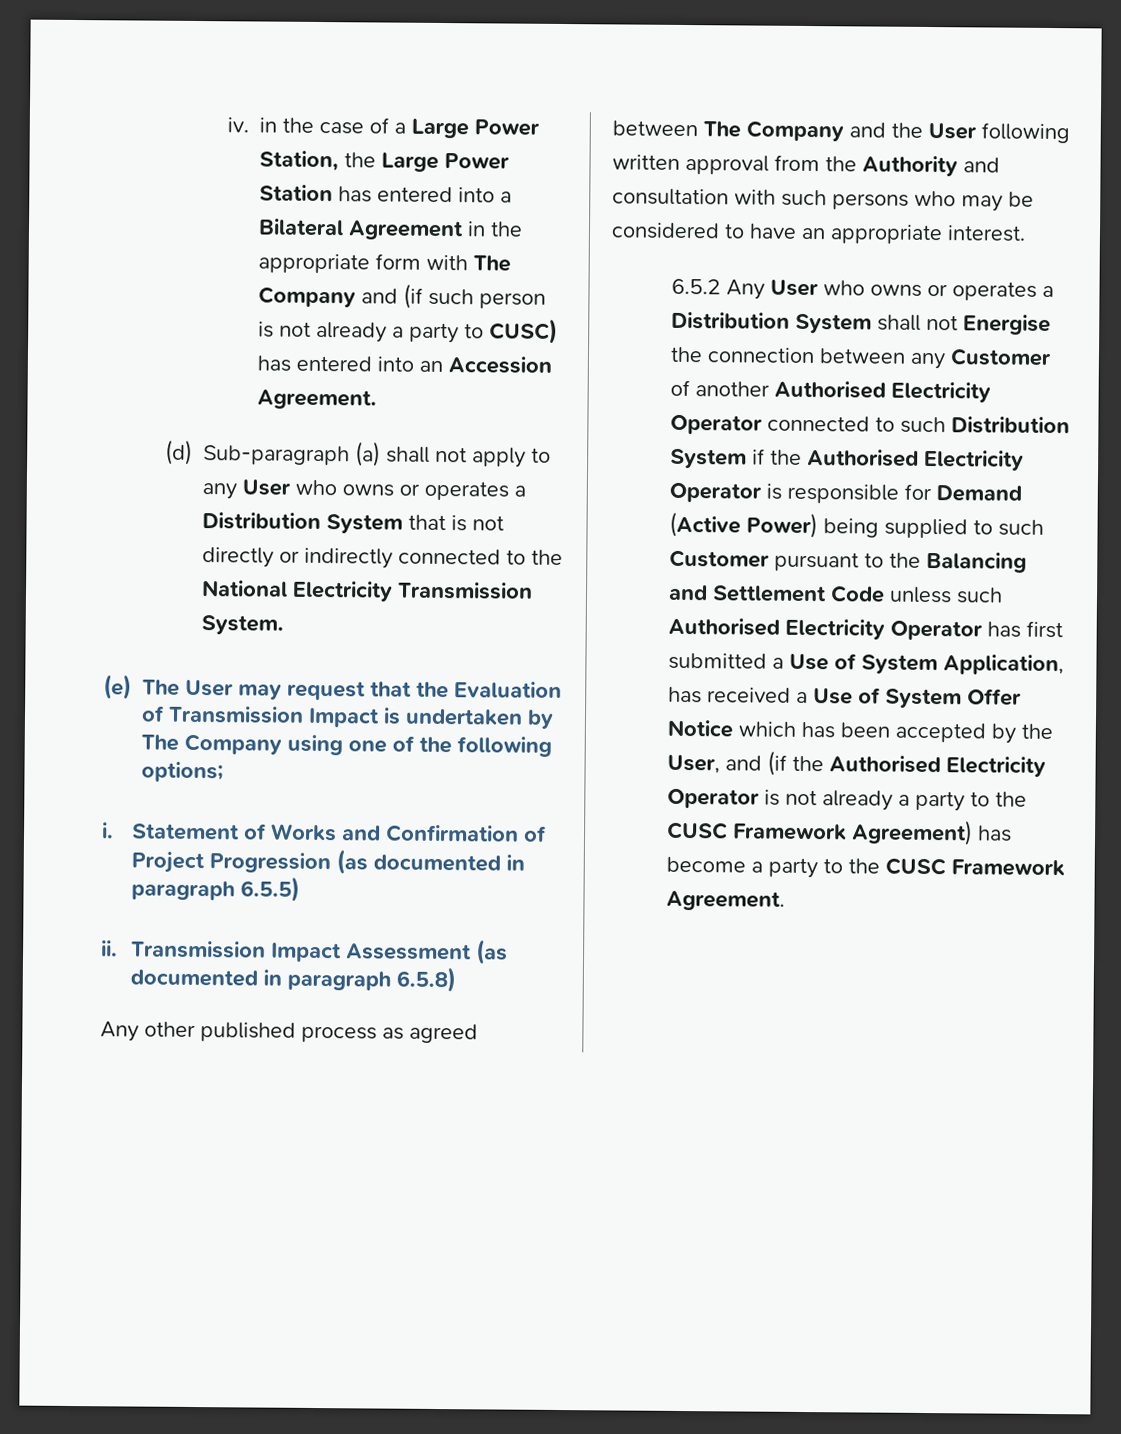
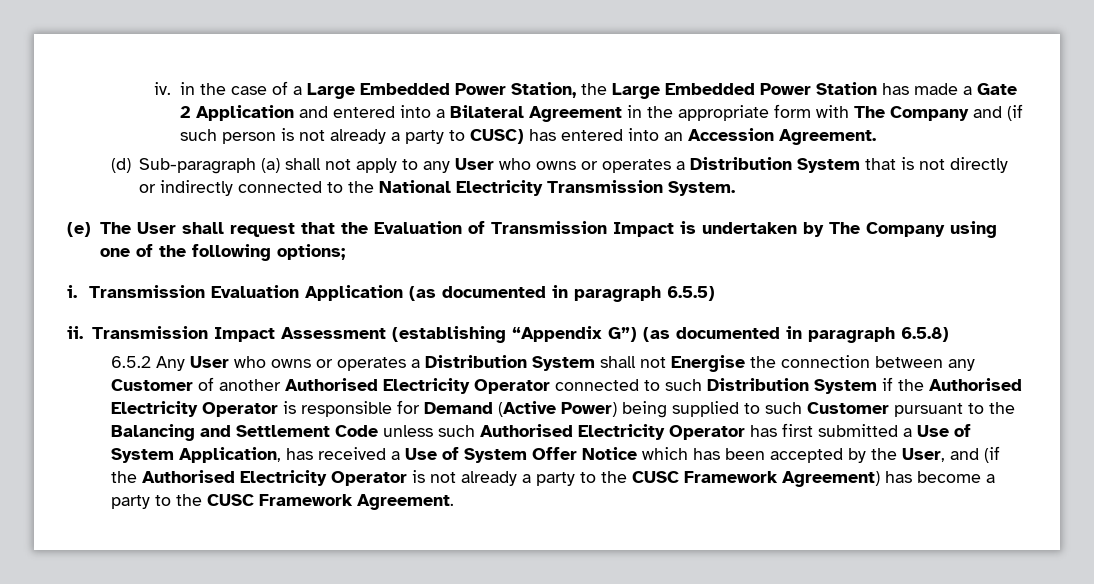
- iv. in the case of a Large Power Station, the Large Power Station has entered into a Bilateral Agreement in the appropriate form with The Company and (if such person is not already a party to CUSC) has entered into an Accession Agreement.
+ iv. in the case of a Large Embedded Power Station, the Large Embedded Power Station has made a Gate 2 Application and entered into a Bilateral Agreement in the appropriate form with The Company and (if such person is not already a party to CUSC) has entered into an Accession Agreement.
- (e) The User may request that the Evaluation of Transmission Impact is undertaken by The Company using one of the following options;
+ (e) The User shall request that the Evaluation of Transmission Impact is undertaken by The Company using one of the following options;
- Statement of Works and Confirmation of Project Progression (as documented in paragraph 6.5.5)
+ Transmission Evaluation Application (as documented in paragraph 6.5.5)
- Transmission Impact Assessment (as documented in paragraph 6.5.8)
+ Transmission Impact Assessment (establishing “Appendix G”) (as documented in paragraph 6.5.8)
- Any other published process as agreed between The Company and the User following written approval from the Authority and consultation with such persons who may be considered to have an appropriate interest.

